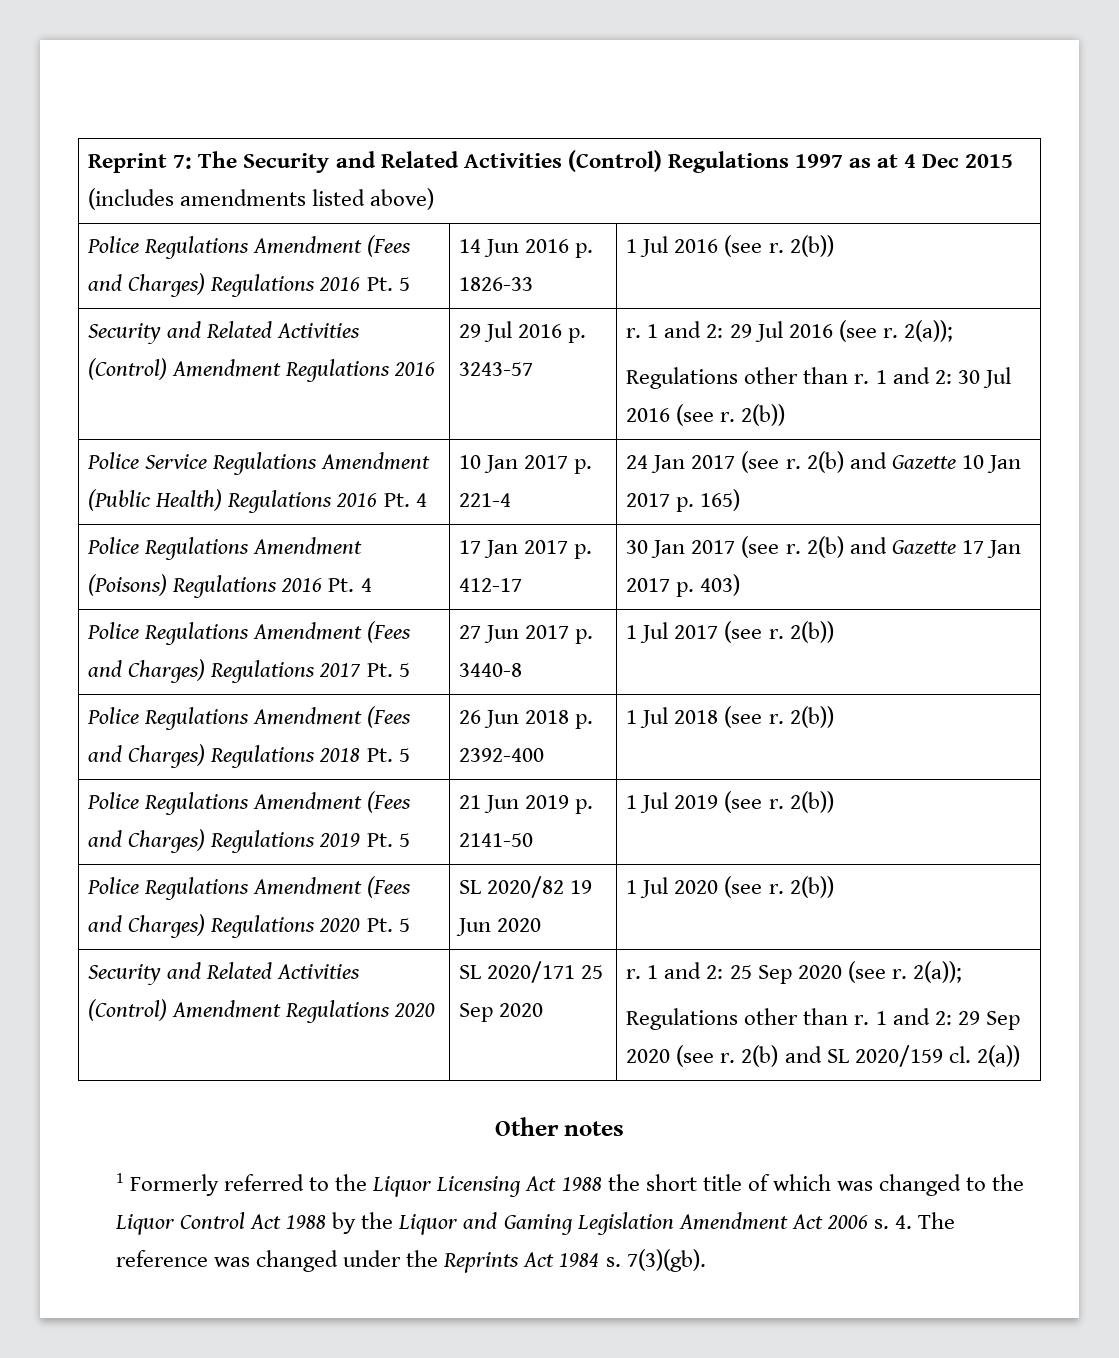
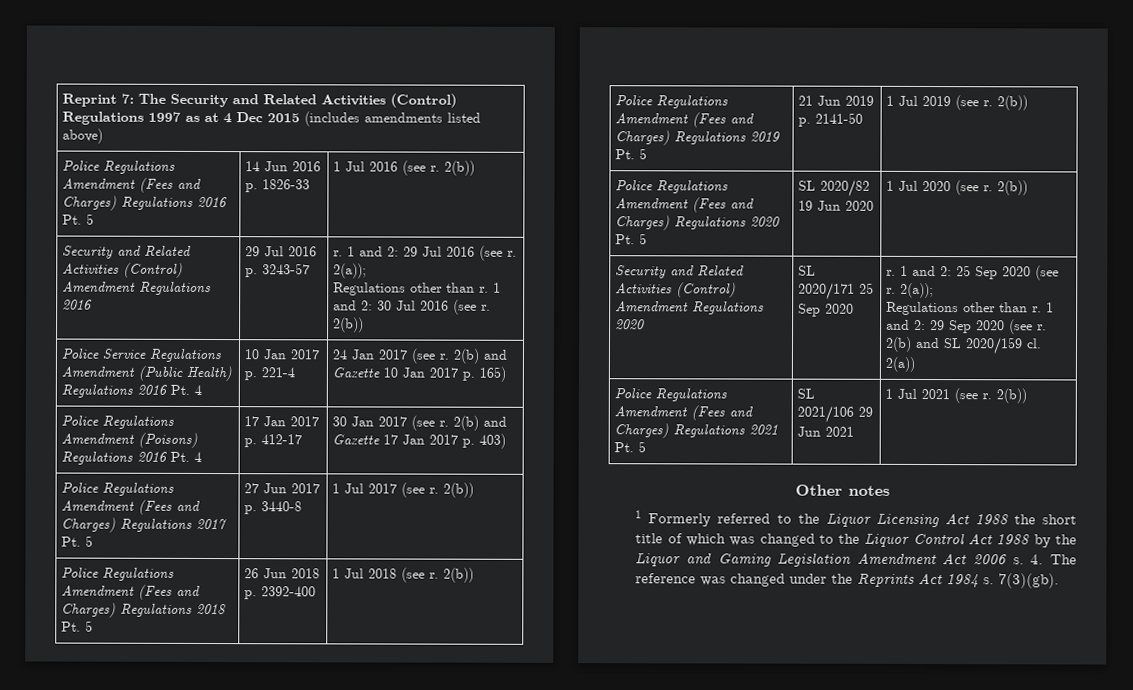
+ Police Regulations Amendment (Fees and Charges) Regulations 2021 Pt. 5 | SL 2021/106 29 Jun 2021 | 1 Jul 2021 (see r. 2(b))

